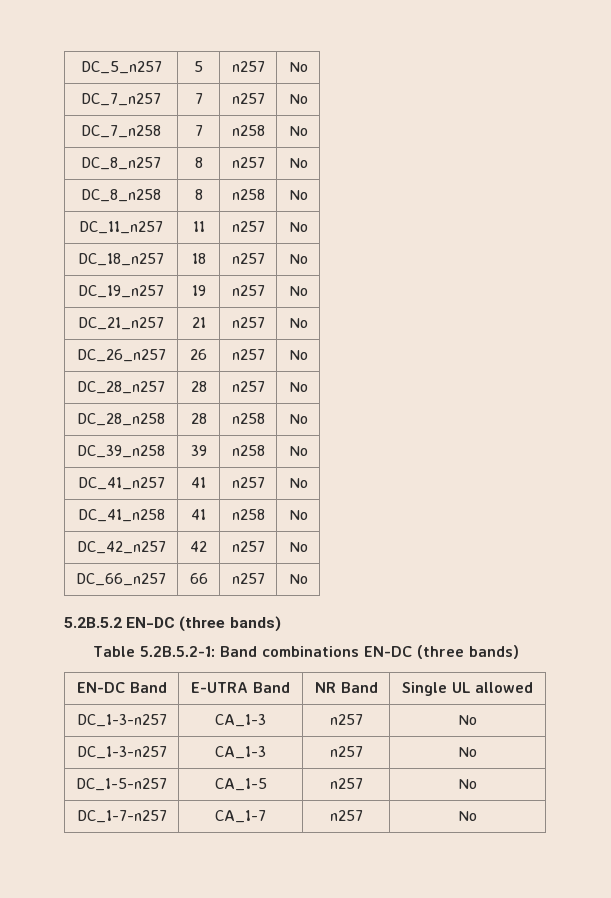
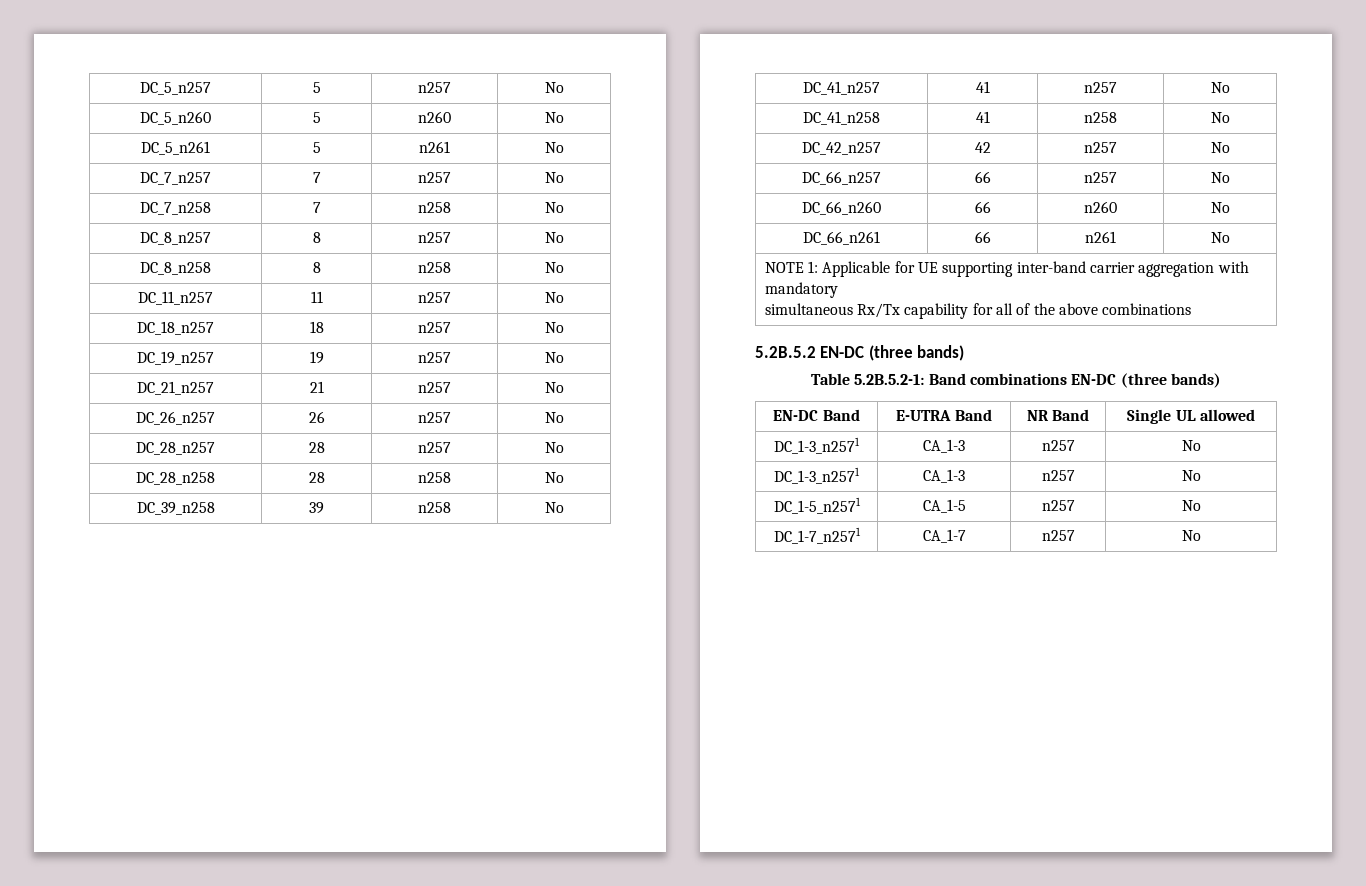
+ DC_5_n260 | 5 | n260 | No
+ DC_5_n261 | 5 | n261 | No
+ DC_66_n260 | 66 | n260 | No
+ DC_66_n261 | 66 | n261 | No
+ NOTE 1: Applicable for UE supporting inter-band carrier aggregation with mandatory
+ simultaneous Rx/Tx capability for all of the above combinations
  EN-DC Band | E-UTRA Band | NR Band | Single UL allowed
- DC_1-3-n257 | CA_1-3 | n257 | No
- DC_1-3-n257 | CA_1-3 | n257 | No
- DC_1-5-n257 | CA_1-5 | n257 | No
+ DC_1-3_n2571 | CA_1-3 | n257 | No
+ DC_1-3_n2571 | CA_1-3 | n257 | No
+ DC_1-5_n2571 | CA_1-5 | n257 | No
- DC_1-7-n257 | CA_1-7 | n257 | No
+ DC_1-7_n2571 | CA_1-7 | n257 | No

